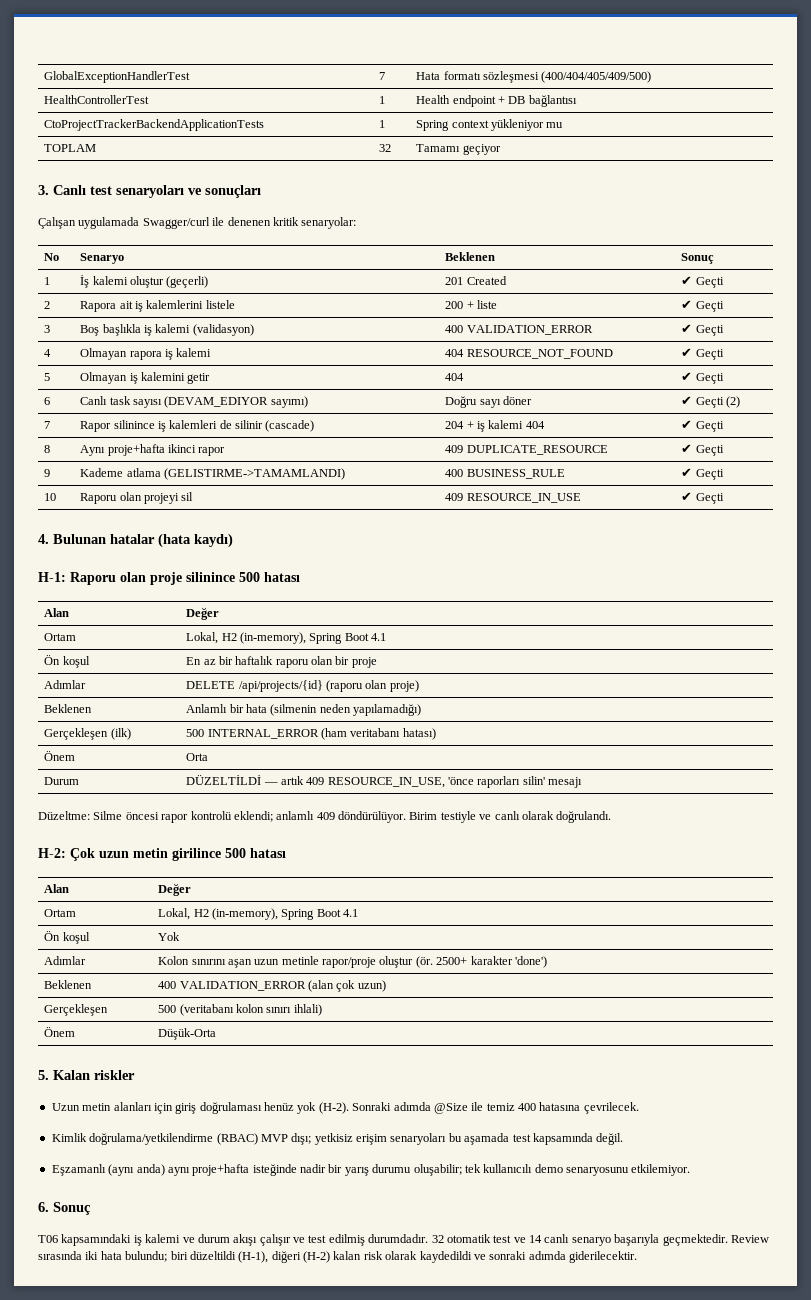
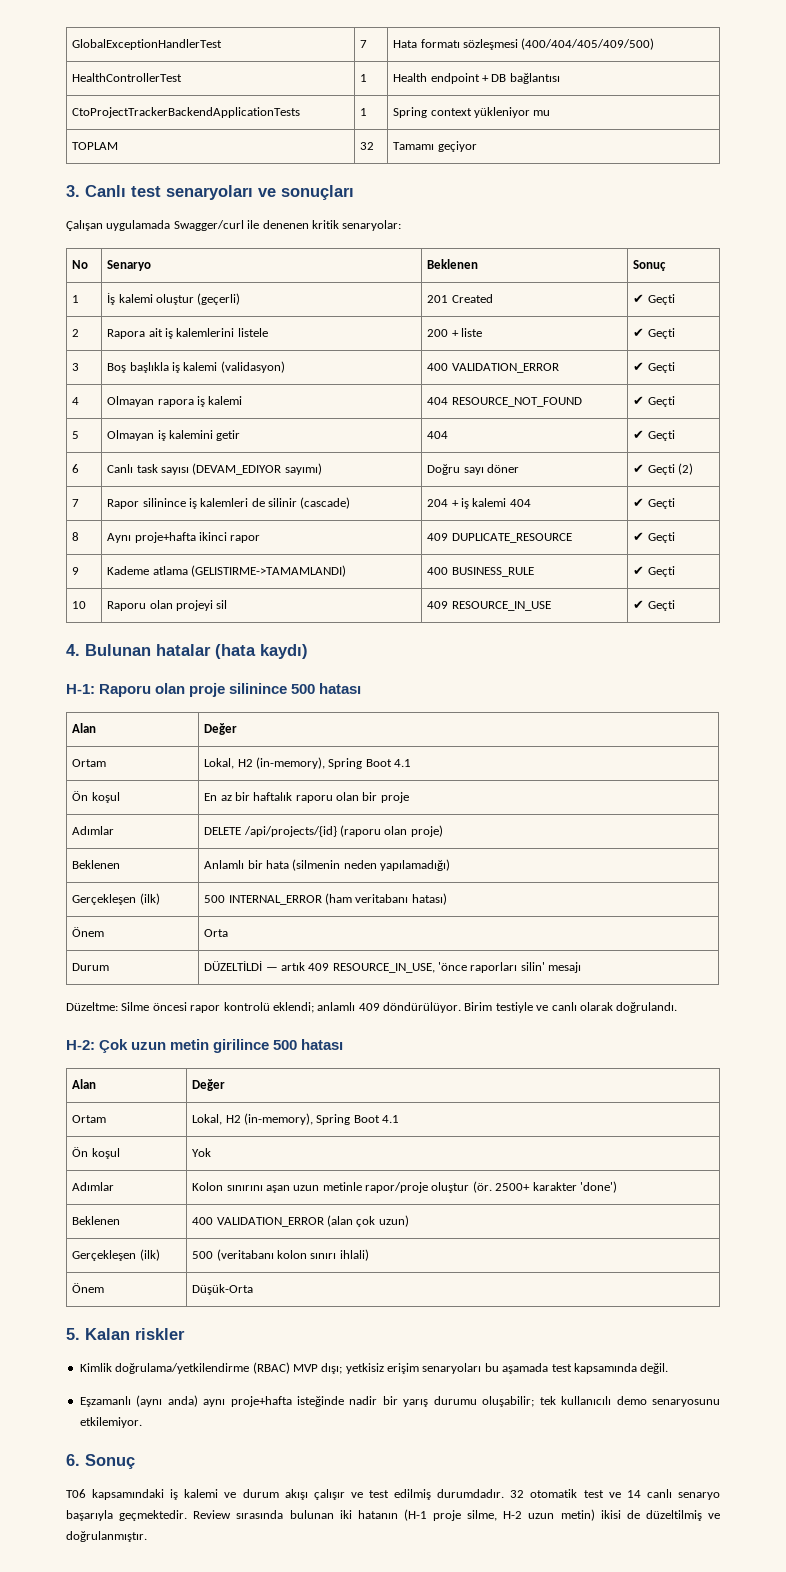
- Gerçekleşen | 500 (veritabanı kolon sınırı ihlali)
+ Gerçekleşen (ilk) | 500 (veritabanı kolon sınırı ihlali)
- Uzun metin alanları için giriş doğrulaması henüz yok (H-2). Sonraki adımda @Size ile temiz 400 hatasına çevrilecek.
- Review sırasında iki hata bulundu; biri düzeltildi (H-1), diğeri (H-2) kalan risk olarak kaydedildi ve sonraki adımda giderilecektir.
+ Review sırasında bulunan iki hatanın (H-1 proje silme, H-2 uzun metin) ikisi de düzeltilmiş ve doğrulanmıştır.

